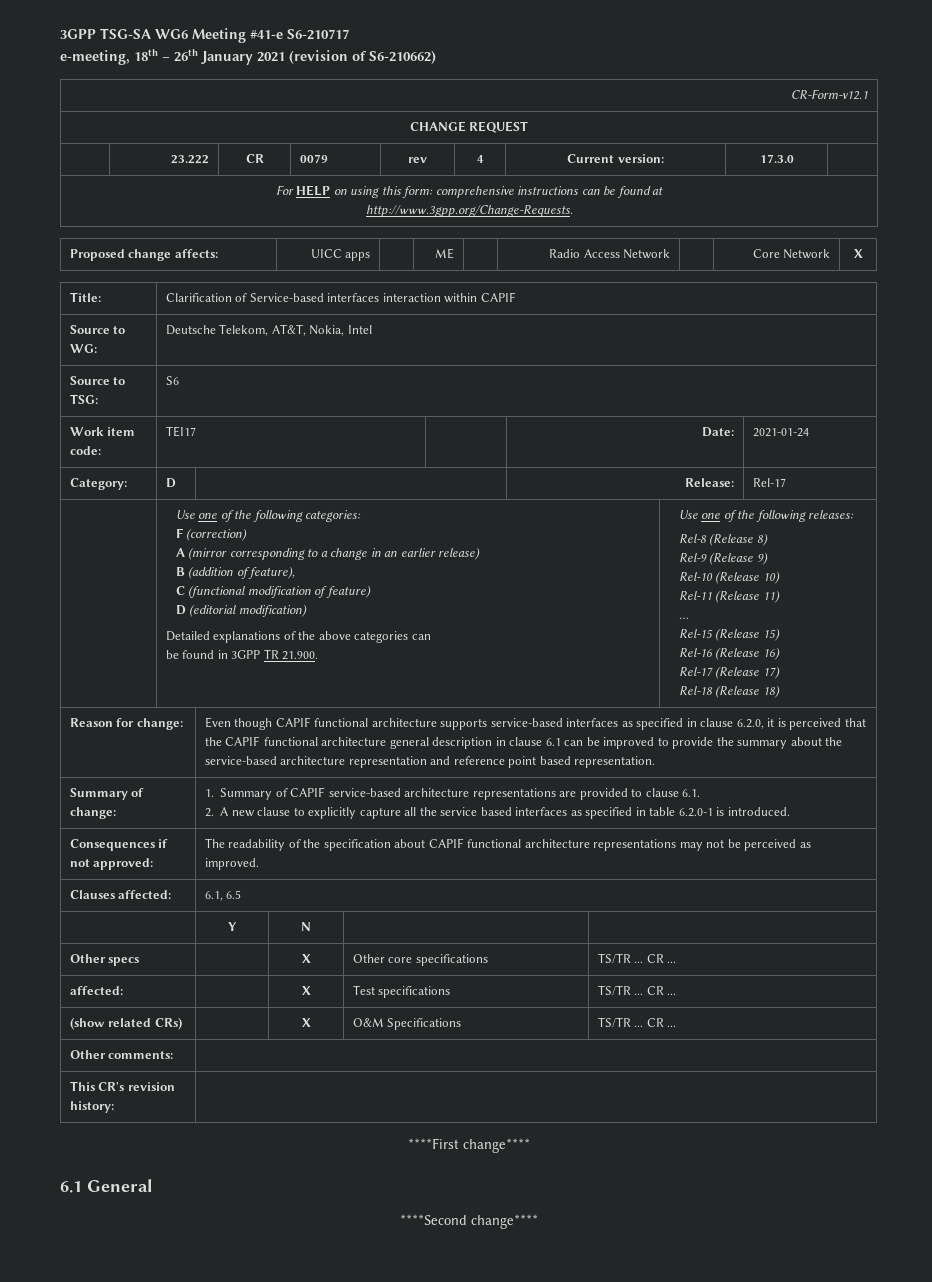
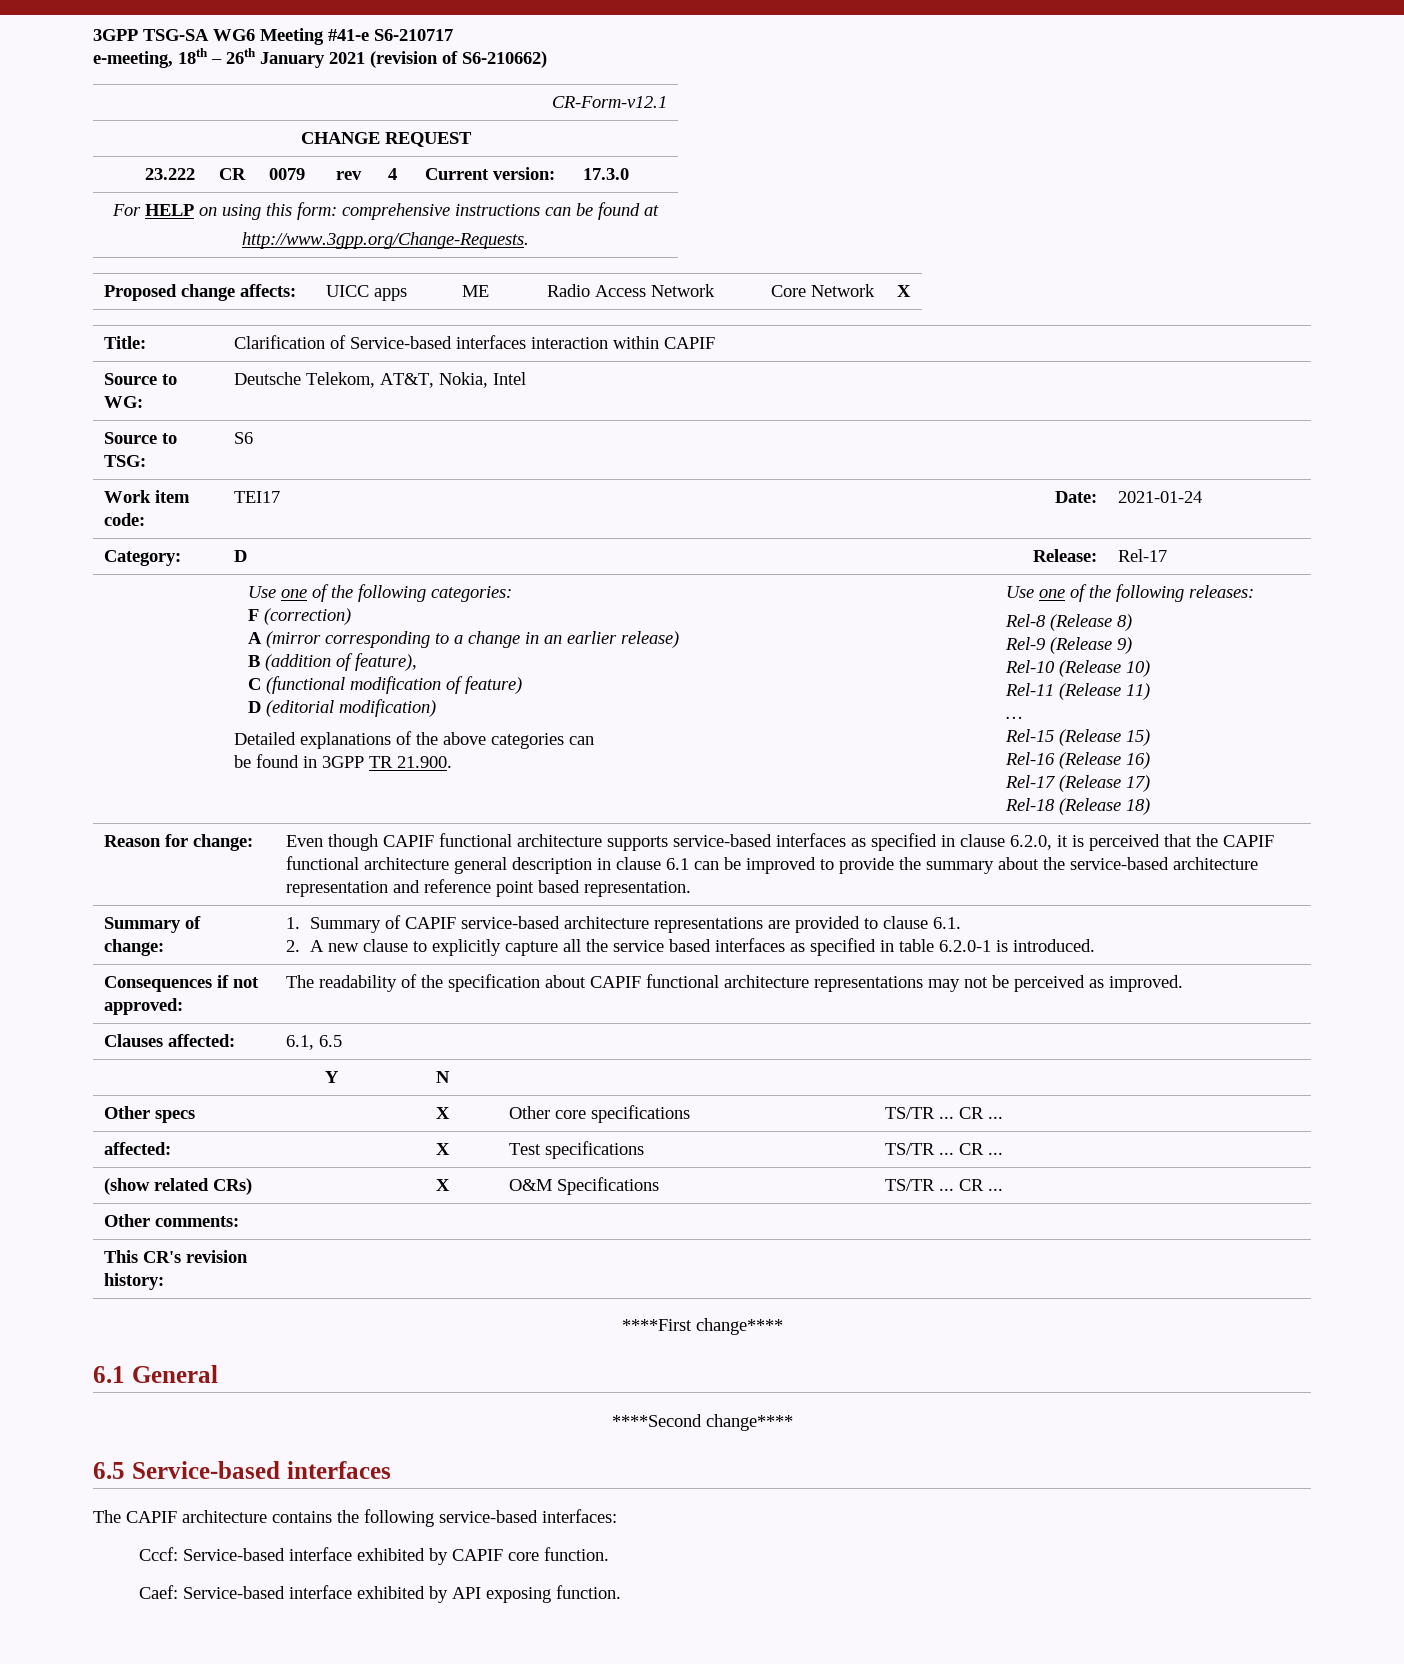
+ 6.5 Service-based interfaces
+ The CAPIF architecture contains the following service-based interfaces:
+ Cccf: Service-based interface exhibited by CAPIF core function.
+ Caef: Service-based interface exhibited by API exposing function.

